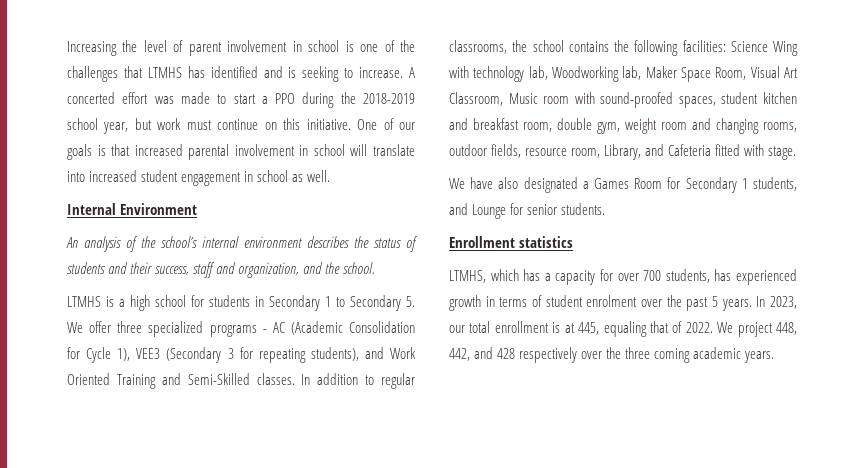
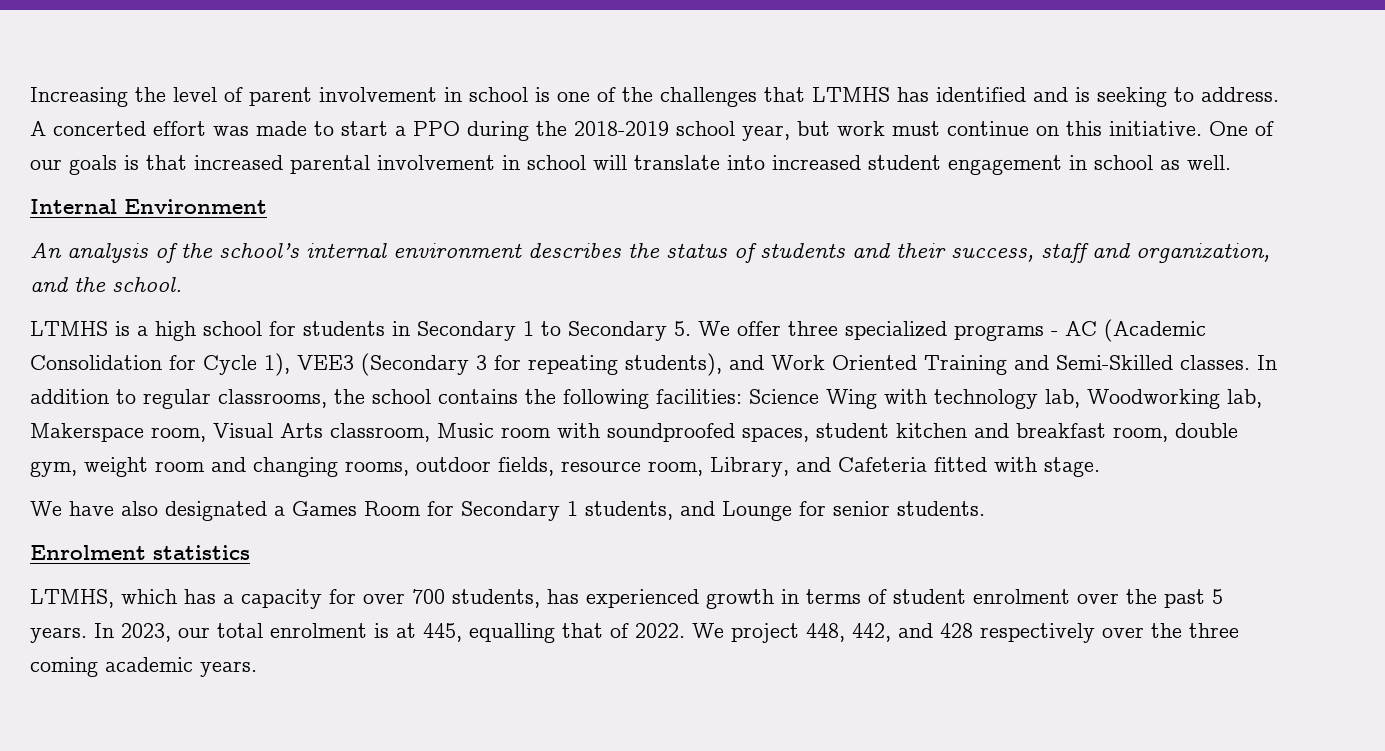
- Increasing the level of parent involvement in school is one of the challenges that LTMHS has identified and is seeking to increase.
+ Increasing the level of parent involvement in school is one of the challenges that LTMHS has identified and is seeking to address.
- In addition to regular classrooms, the school contains the following facilities: Science Wing with technology lab, Woodworking lab, Maker Space Room, Visual Art Classroom, Music room with sound-proofed spaces, student kitchen and breakfast room, double gym, weight room and changing rooms, outdoor fields, resource room, Library, and Cafeteria fitted with stage.
+ In addition to regular classrooms, the school contains the following facilities: Science Wing with technology lab, Woodworking lab, Makerspace room, Visual Arts classroom, Music room with soundproofed spaces, student kitchen and breakfast room, double gym, weight room and changing rooms, outdoor fields, resource room, Library, and Cafeteria fitted with stage.
- Enrollment statistics
+ Enrolment statistics
- In 2023, our total enrollment is at 445, equaling that of 2022.
+ In 2023, our total enrolment is at 445, equalling that of 2022.

